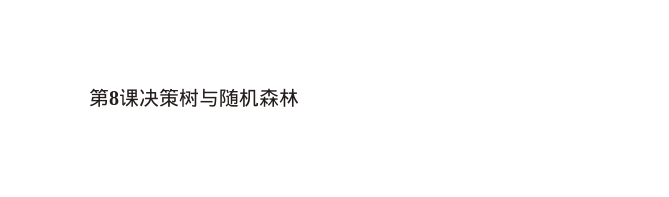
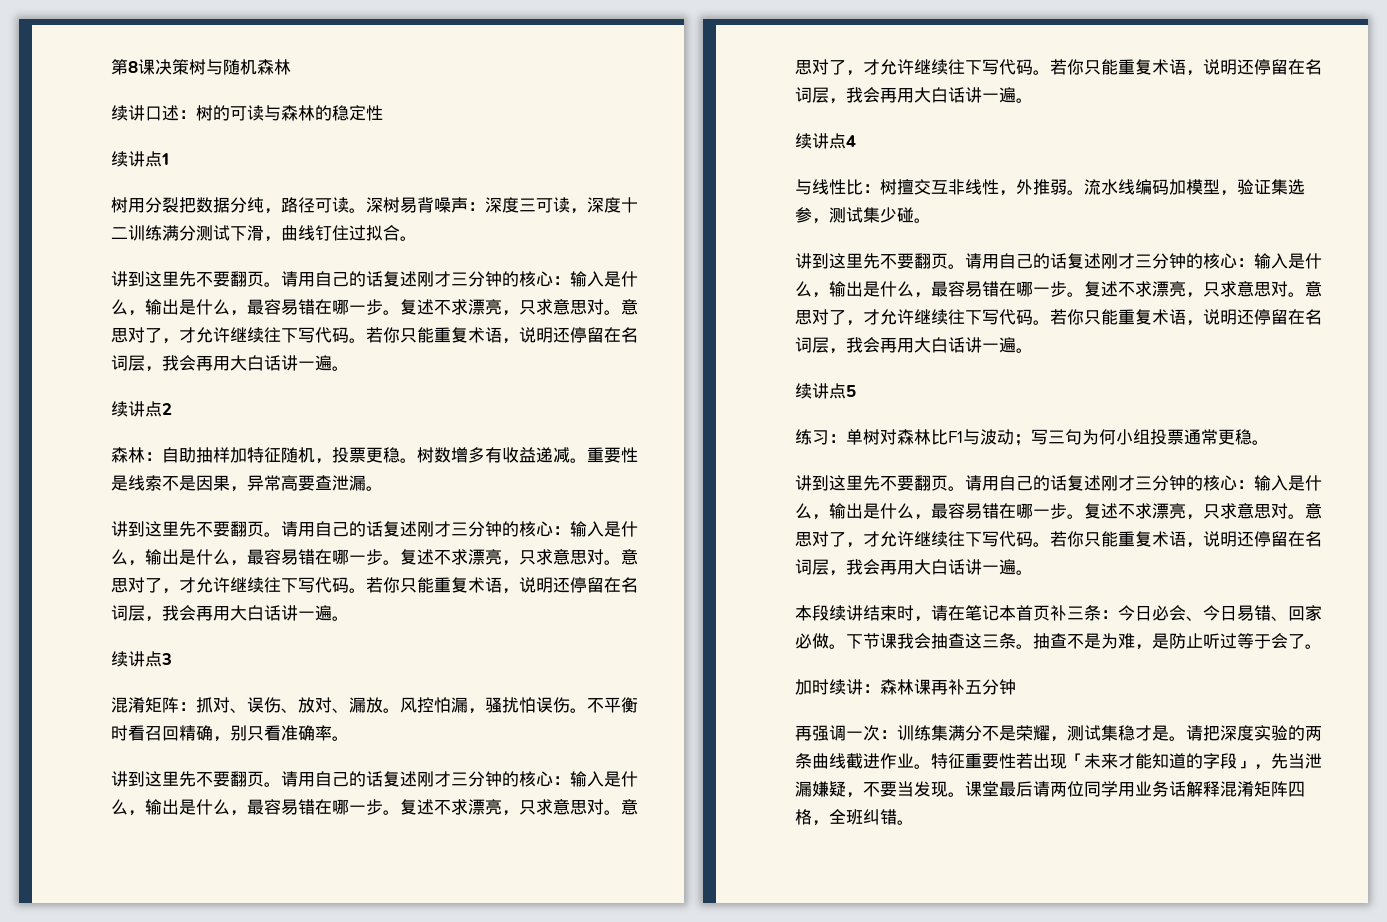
+ 续讲口述：树的可读与森林的稳定性
+ 续讲点1
+ 树用分裂把数据分纯，路径可读。深树易背噪声：深度三可读，深度十二训练满分测试下滑，曲线钉住过拟合。
+ 讲到这里先不要翻页。请用自己的话复述刚才三分钟的核心：输入是什么，输出是什么，最容易错在哪一步。复述不求漂亮，只求意思对。意思对了，才允许继续往下写代码。若你只能重复术语，说明还停留在名词层，我会再用大白话讲一遍。
+ 续讲点2
+ 森林：自助抽样加特征随机，投票更稳。树数增多有收益递减。重要性是线索不是因果，异常高要查泄漏。
+ 讲到这里先不要翻页。请用自己的话复述刚才三分钟的核心：输入是什么，输出是什么，最容易错在哪一步。复述不求漂亮，只求意思对。意思对了，才允许继续往下写代码。若你只能重复术语，说明还停留在名词层，我会再用大白话讲一遍。
+ 续讲点3
+ 混淆矩阵：抓对、误伤、放对、漏放。风控怕漏，骚扰怕误伤。不平衡时看召回精确，别只看准确率。
+ 讲到这里先不要翻页。请用自己的话复述刚才三分钟的核心：输入是什么，输出是什么，最容易错在哪一步。复述不求漂亮，只求意思对。意思对了，才允许继续往下写代码。若你只能重复术语，说明还停留在名词层，我会再用大白话讲一遍。
+ 续讲点4
+ 与线性比：树擅交互非线性，外推弱。流水线编码加模型，验证集选参，测试集少碰。
+ 讲到这里先不要翻页。请用自己的话复述刚才三分钟的核心：输入是什么，输出是什么，最容易错在哪一步。复述不求漂亮，只求意思对。意思对了，才允许继续往下写代码。若你只能重复术语，说明还停留在名词层，我会再用大白话讲一遍。
+ 续讲点5
+ 练习：单树对森林比F1与波动；写三句为何小组投票通常更稳。
+ 讲到这里先不要翻页。请用自己的话复述刚才三分钟的核心：输入是什么，输出是什么，最容易错在哪一步。复述不求漂亮，只求意思对。意思对了，才允许继续往下写代码。若你只能重复术语，说明还停留在名词层，我会再用大白话讲一遍。
+ 本段续讲结束时，请在笔记本首页补三条：今日必会、今日易错、回家必做。下节课我会抽查这三条。抽查不是为难，是防止听过等于会了。
+ 加时续讲：森林课再补五分钟
+ 再强调一次：训练集满分不是荣耀，测试集稳才是。请把深度实验的两条曲线截进作业。特征重要性若出现「未来才能知道的字段」，先当泄漏嫌疑，不要当发现。课堂最后请两位同学用业务话解释混淆矩阵四格，全班纠错。

